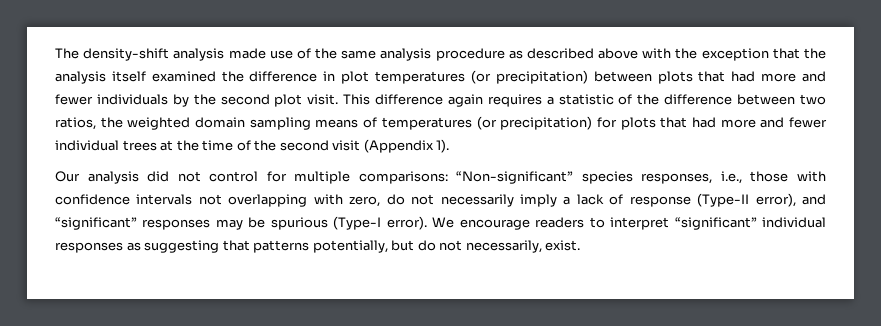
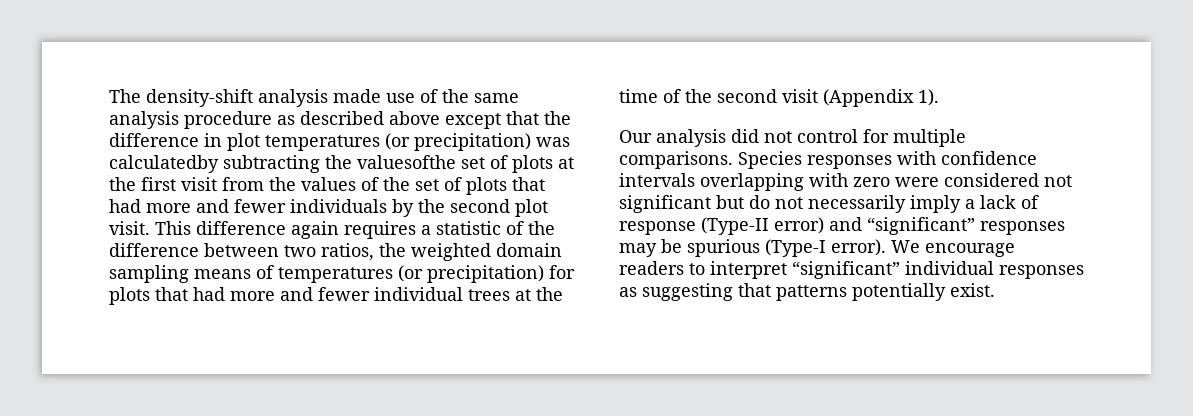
- The density-shift analysis made use of the same analysis procedure as described above with the exception that the analysis itself examined the difference in plot temperatures (or precipitation) between plots that had more and fewer individuals by the second plot visit.
+ The density-shift analysis made use of the same analysis procedure as described above except that the difference in plot temperatures (or precipitation) was calculatedby subtracting the valuesofthe set of plots at the first visit from the values of the set of plots that had more and fewer individuals by the second plot visit.
- Our analysis did not control for multiple comparisons: “Non-significant” species responses, i.e., those with confidence intervals not overlapping with zero, do not necessarily imply a lack of response (Type-II error), and “significant” responses may be spurious (Type-I error).
+ Our analysis did not control for multiple comparisons. Species responses with confidence intervals overlapping with zero were considered not significant but do not necessarily imply a lack of response (Type-II error) and “significant” responses may be spurious (Type-I error).
- We encourage readers to interpret “significant” individual responses as suggesting that patterns potentially, but do not necessarily, exist.
+ We encourage readers to interpret “significant” individual responses as suggesting that patterns potentially exist.

